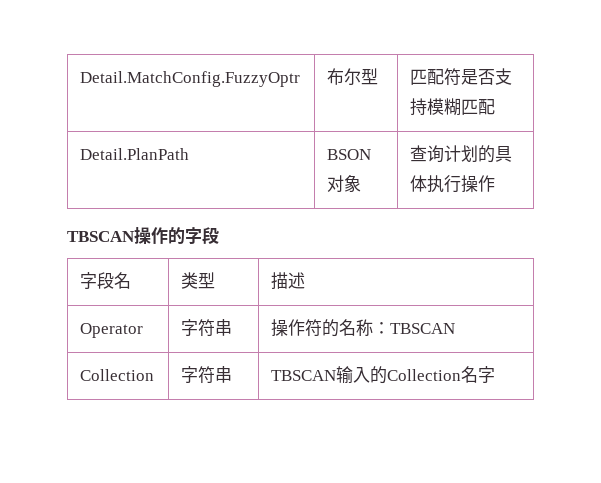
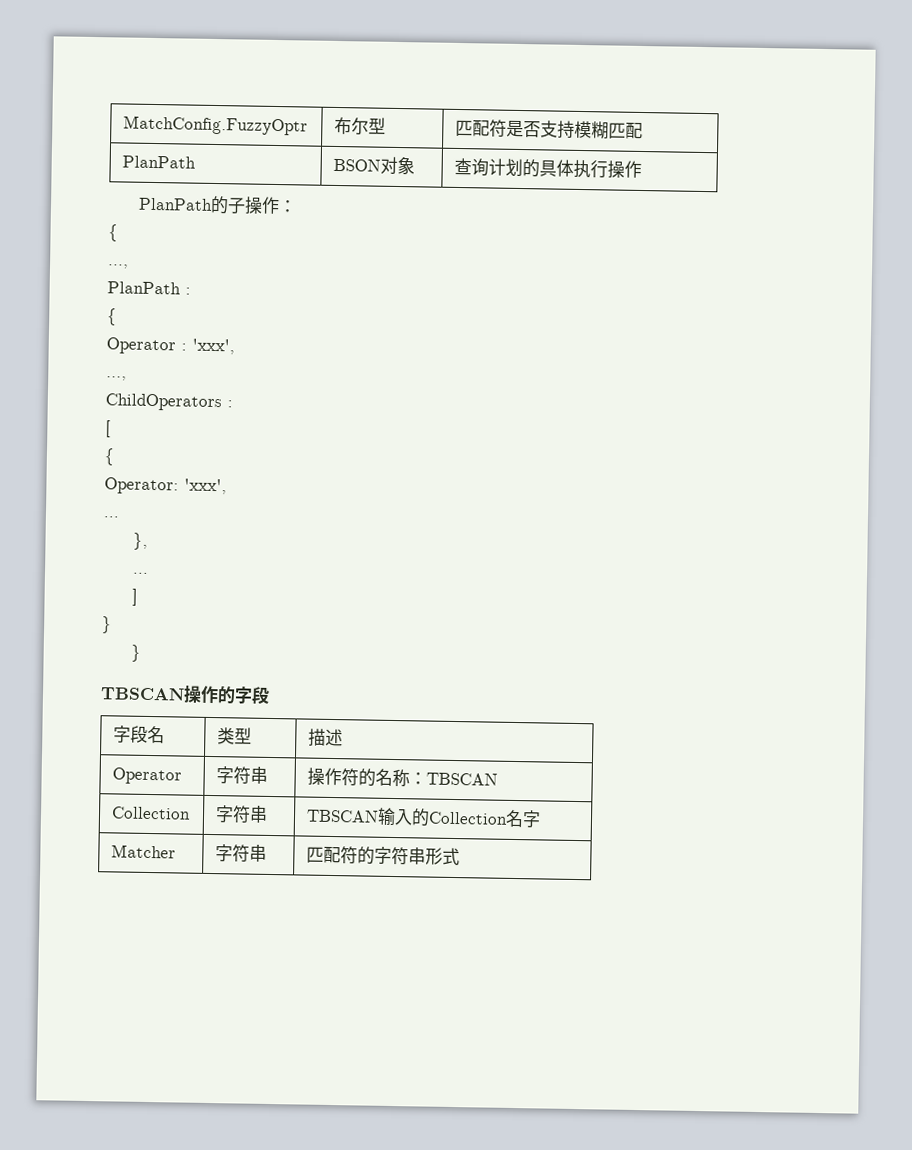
- Detail.MatchConfig.FuzzyOptr | 布尔型 | 匹配符是否支持模糊匹配
+ MatchConfig.FuzzyOptr | 布尔型 | 匹配符是否支持模糊匹配
- Detail.PlanPath | BSON对象 | 查询计划的具体执行操作
+ PlanPath | BSON对象 | 查询计划的具体执行操作
+ PlanPath的子操作：
+ {
+ ...,
+ PlanPath :
+ {
+ Operator : 'xxx',
+ ...,
+ ChildOperators :
+ [
+ {
+ Operator: 'xxx',
+ ...
+ },
+ ...
+ ]
+ }
+ }
+ Matcher | 字符串 | 匹配符的字符串形式

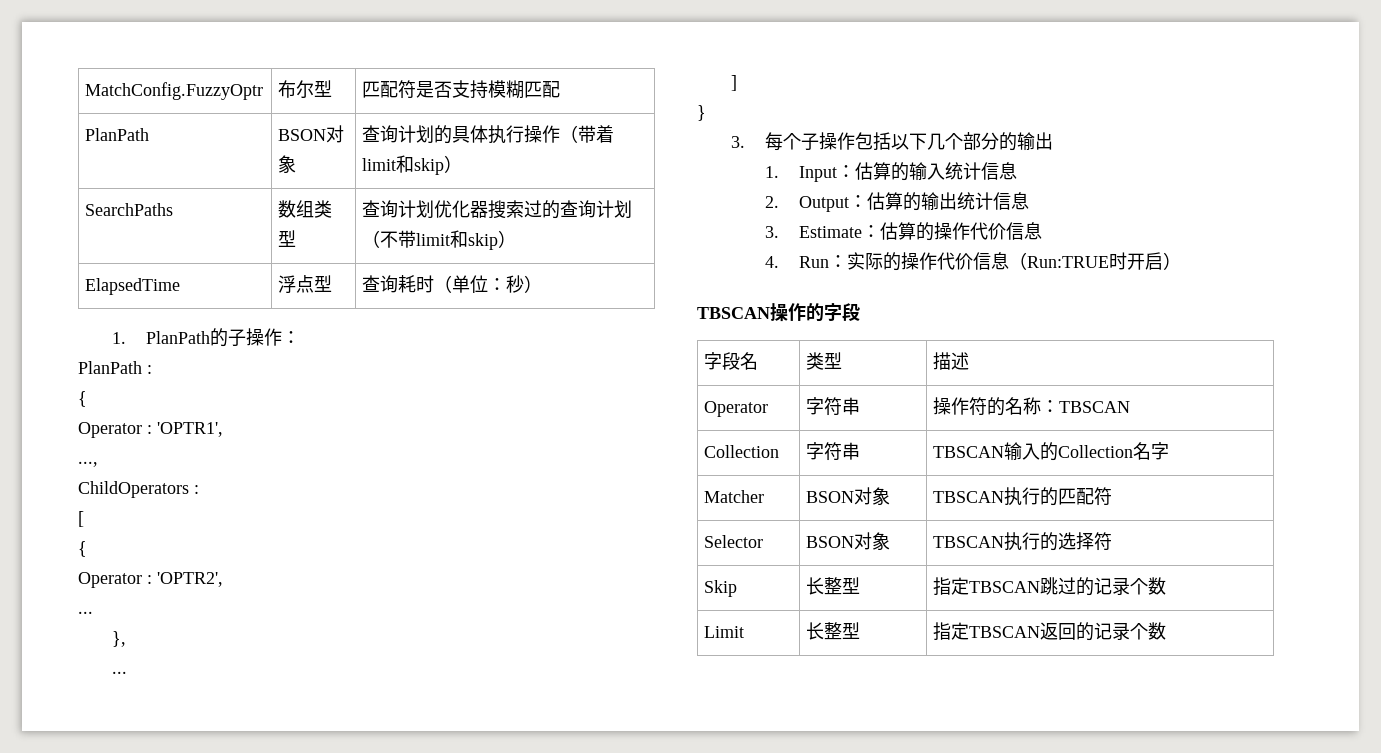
- PlanPath | BSON对象 | 查询计划的具体执行操作
- PlanPath的子操作：
- {
- ...,
+ PlanPath | BSON对象 | 查询计划的具体执行操作（带着limit和skip）
+ SearchPaths | 数组类型 | 查询计划优化器搜索过的查询计划（不带limit和skip）
+ ElapsedTime | 浮点型 | 查询耗时（单位：秒）
+ 1. PlanPath的子操作：
- Operator : 'xxx',
+ Operator : 'OPTR1',
- Operator: 'xxx',
+ Operator : 'OPTR2',
  ]
  }
- }
+ 3.每个子操作包括以下几个部分的输出
+ 1. Input：估算的输入统计信息
+ 2. Output：估算的输出统计信息
+ 3. Estimate：估算的操作代价信息
+ 4. Run：实际的操作代价信息（Run:TRUE时开启）
- Matcher | 字符串 | 匹配符的字符串形式
+ Matcher | BSON对象 | TBSCAN执行的匹配符
+ Selector | BSON对象 | TBSCAN执行的选择符
+ Skip | 长整型 | 指定TBSCAN跳过的记录个数
+ Limit | 长整型 | 指定TBSCAN返回的记录个数

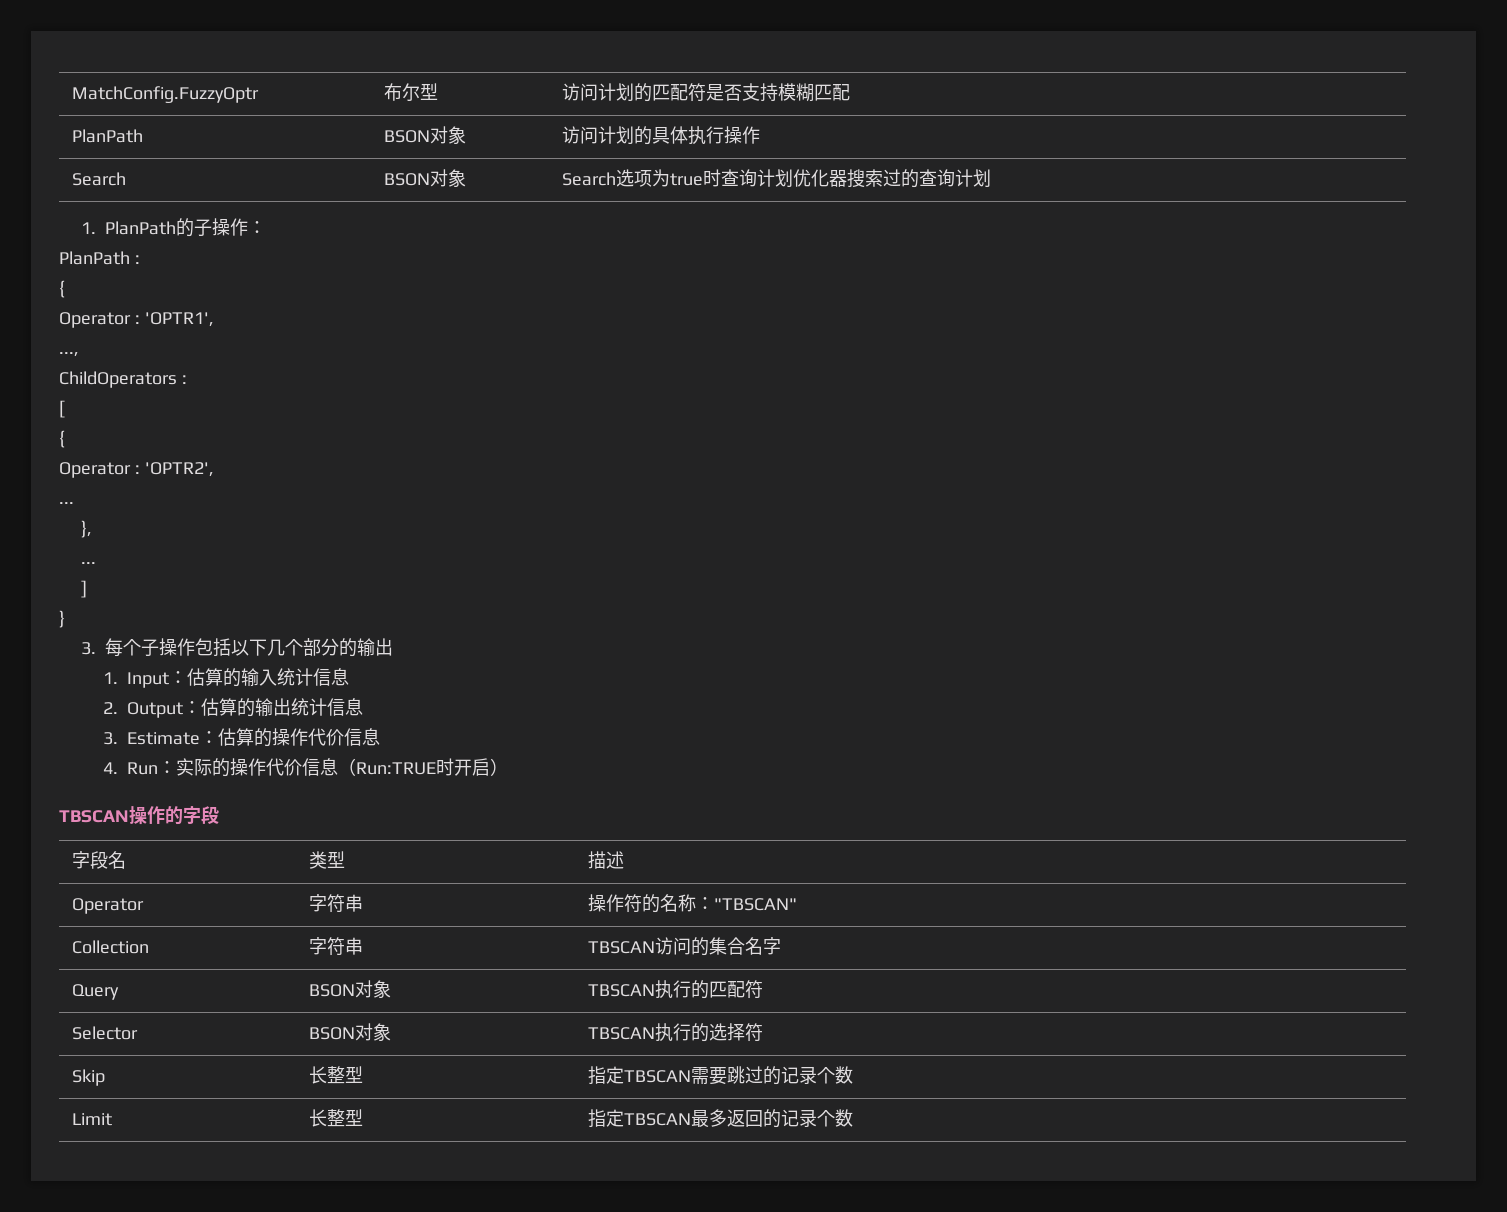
- MatchConfig.FuzzyOptr | 布尔型 | 匹配符是否支持模糊匹配
+ MatchConfig.FuzzyOptr | 布尔型 | 访问计划的匹配符是否支持模糊匹配
- PlanPath | BSON对象 | 查询计划的具体执行操作（带着limit和skip）
- SearchPaths | 数组类型 | 查询计划优化器搜索过的查询计划（不带limit和skip）
- ElapsedTime | 浮点型 | 查询耗时（单位：秒）
+ PlanPath | BSON对象 | 访问计划的具体执行操作
+ Search | BSON对象 | Search选项为true时查询计划优化器搜索过的查询计划
- Operator | 字符串 | 操作符的名称：TBSCAN
+ Operator | 字符串 | 操作符的名称："TBSCAN"
- Collection | 字符串 | TBSCAN输入的Collection名字
+ Collection | 字符串 | TBSCAN访问的集合名字
- Matcher | BSON对象 | TBSCAN执行的匹配符
+ Query | BSON对象 | TBSCAN执行的匹配符
- Skip | 长整型 | 指定TBSCAN跳过的记录个数
+ Skip | 长整型 | 指定TBSCAN需要跳过的记录个数
- Limit | 长整型 | 指定TBSCAN返回的记录个数
+ Limit | 长整型 | 指定TBSCAN最多返回的记录个数

